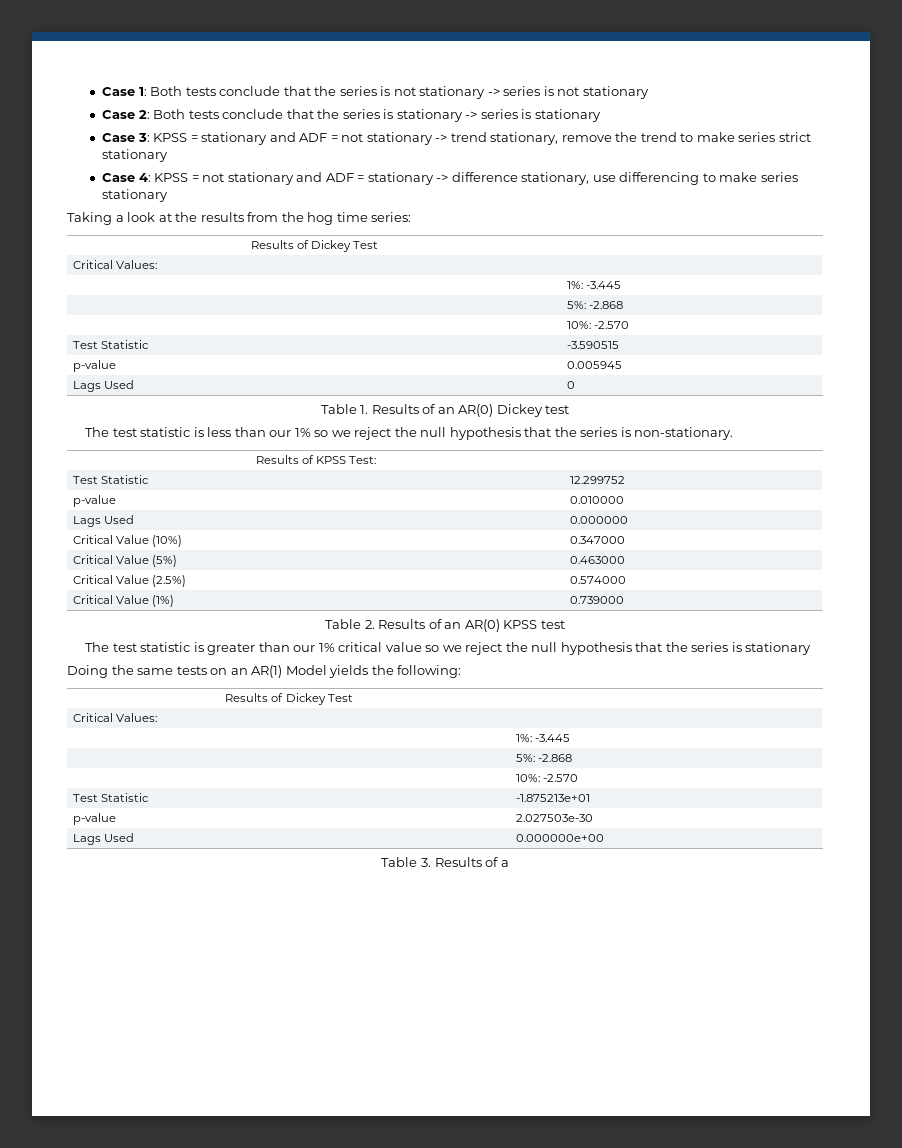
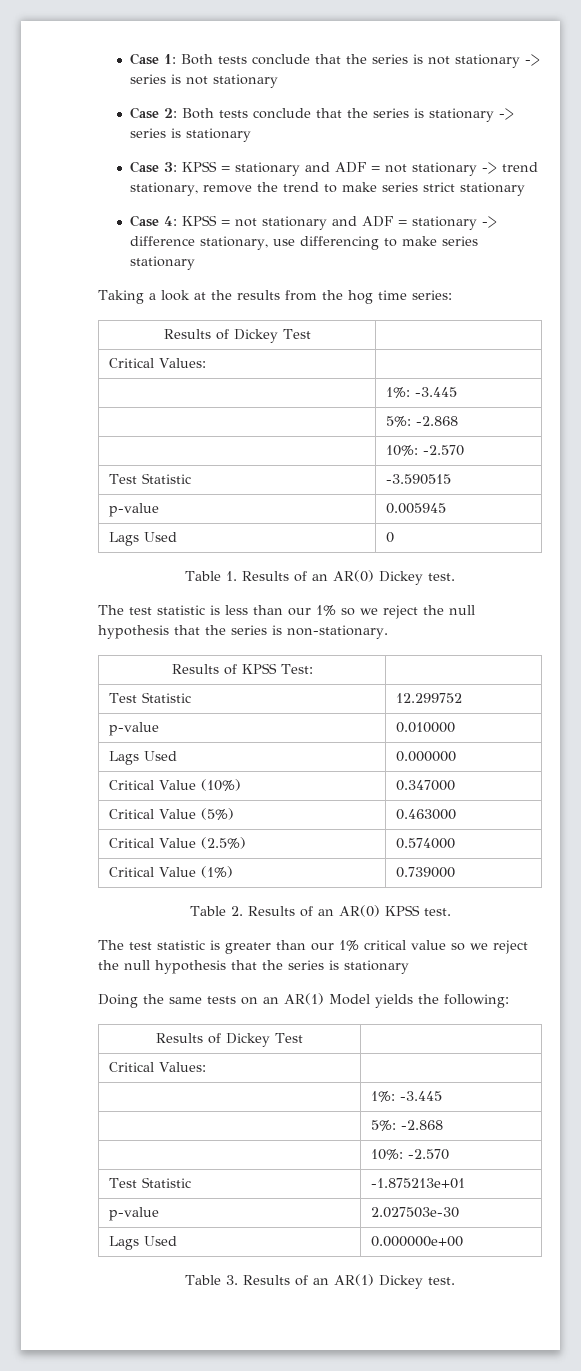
- Table 1. Results of an AR(0) Dickey test
+ Table 1. Results of an AR(0) Dickey test.
- Table 2. Results of an AR(0) KPSS test
+ Table 2. Results of an AR(0) KPSS test.
- Table 3. Results of a
+ Table 3. Results of an AR(1) Dickey test.

